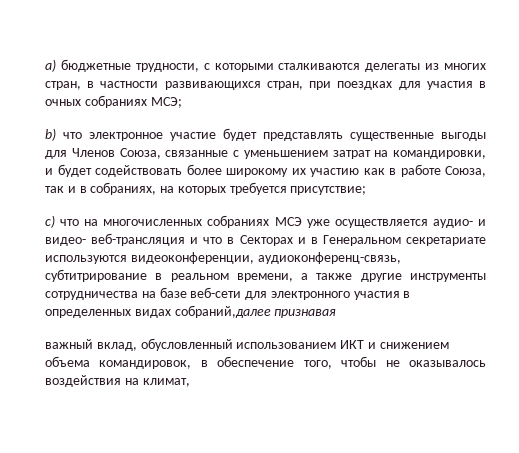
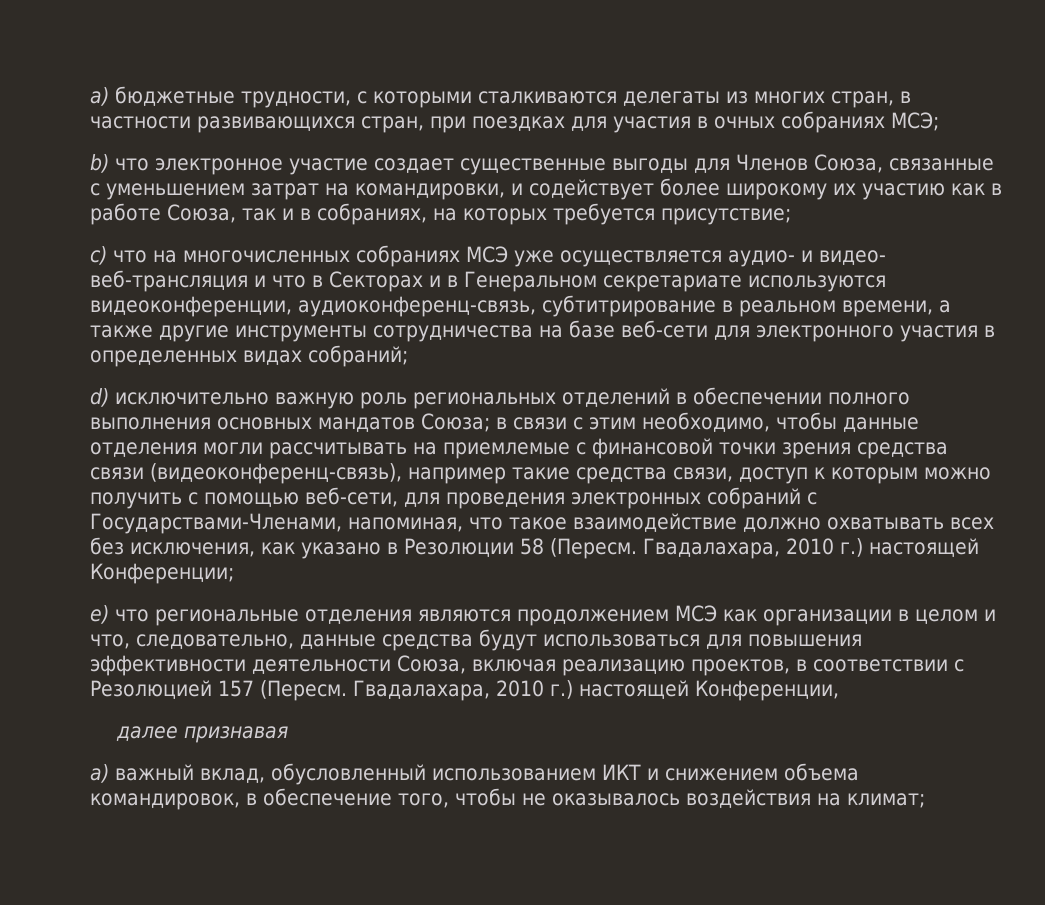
- b) что электронное участие будет представлять существенные выгоды для Членов Союза, связанные с уменьшением затрат на командировки, и будет содействовать более широкому их участию как в работе Союза, так и в собраниях, на которых требуется присутствие;
+ b) что электронное участие создает существенные выгоды для Членов Союза, связанные с уменьшением затрат на командировки, и содействует более широкому их участию как в работе Союза, так и в собраниях, на которых требуется присутствие;
- c) что на многочисленных собраниях МСЭ уже осуществляется аудио- и видео- веб-трансляция и что в Секторах и в Генеральном секретариате используются видеоконференции, аудиоконференц-связь, субтитрирование в реальном времени, а также другие инструменты сотрудничества на базе веб-сети для электронного участия в определенных видах собраний,далее признавая
+ c) что на многочисленных собраниях МСЭ уже осуществляется аудио- и видео- веб-трансляция и что в Секторах и в Генеральном секретариате используются видеоконференции, аудиоконференц-связь, субтитрирование в реальном времени, а также другие инструменты сотрудничества на базе веб-сети для электронного участия в определенных видах собраний;
+ d) исключительно важную роль региональных отделений в обеспечении полного выполнения основных мандатов Союза; в связи с этим необходимо, чтобы данные отделения могли рассчитывать на приемлемые с финансовой точки зрения средства связи (видеоконференц-связь), например такие средства связи, доступ к которым можно получить с помощью веб-сети, для проведения электронных собраний с Государствами-Членами, напоминая, что такое взаимодействие должно охватывать всех без исключения, как указано в Резолюции 58 (Пересм. Гвадалахара, 2010 г.) настоящей Конференции;
+ e) что региональные отделения являются продолжением МСЭ как организации в целом и что, следовательно, данные средства будут использоваться для повышения эффективности деятельности Союза, включая реализацию проектов, в соответствии с Резолюцией 157 (Пересм. Гвадалахара, 2010 г.) настоящей Конференции,
+ далее признавая
- важный вклад, обусловленный использованием ИКТ и снижением объема командировок, в обеспечение того, чтобы не оказывалось воздействия на климат,
+ a) важный вклад, обусловленный использованием ИКТ и снижением объема командировок, в обеспечение того, чтобы не оказывалось воздействия на климат;

